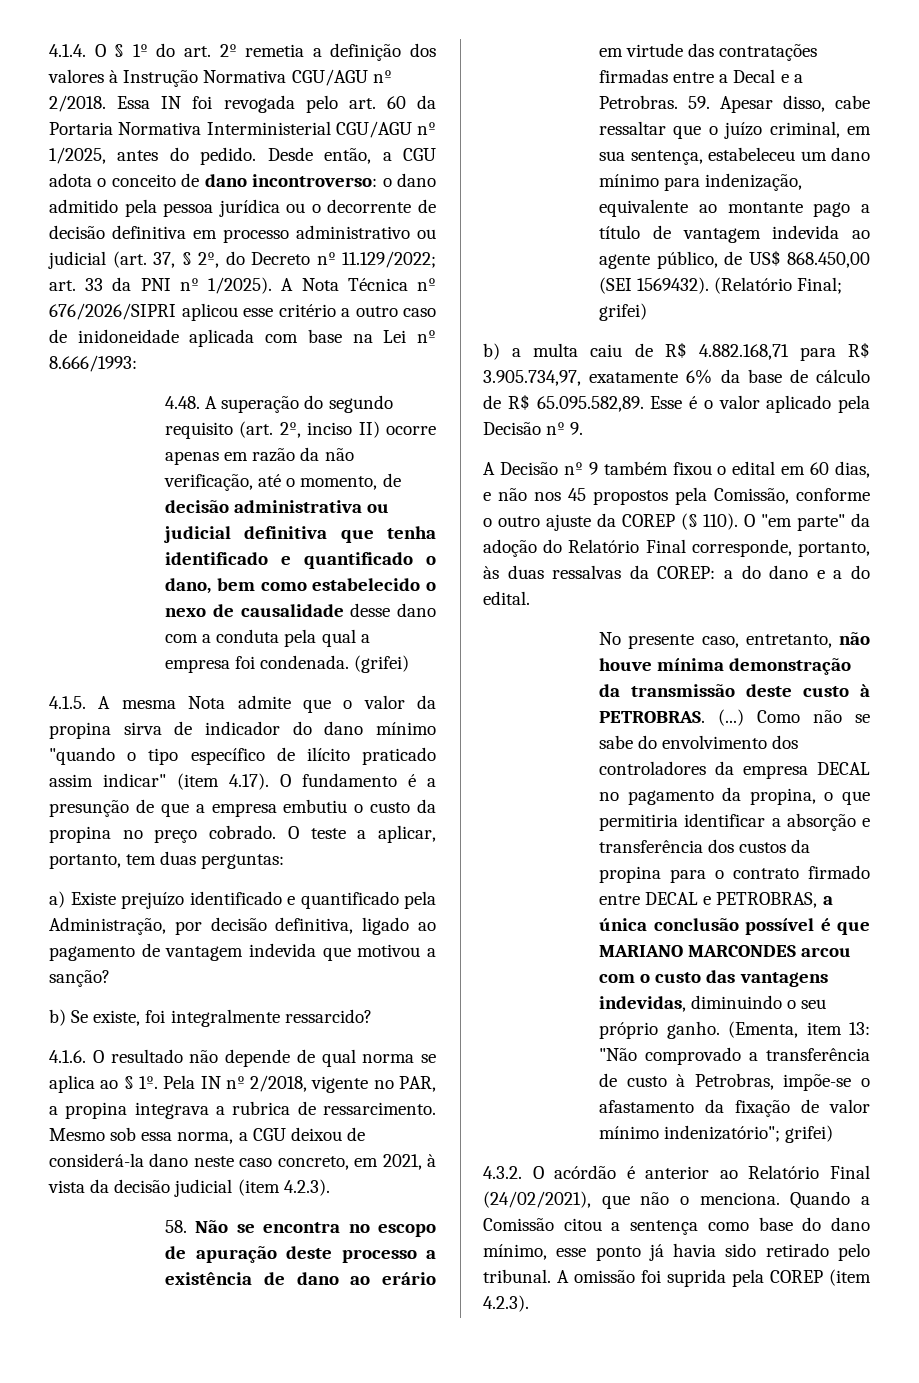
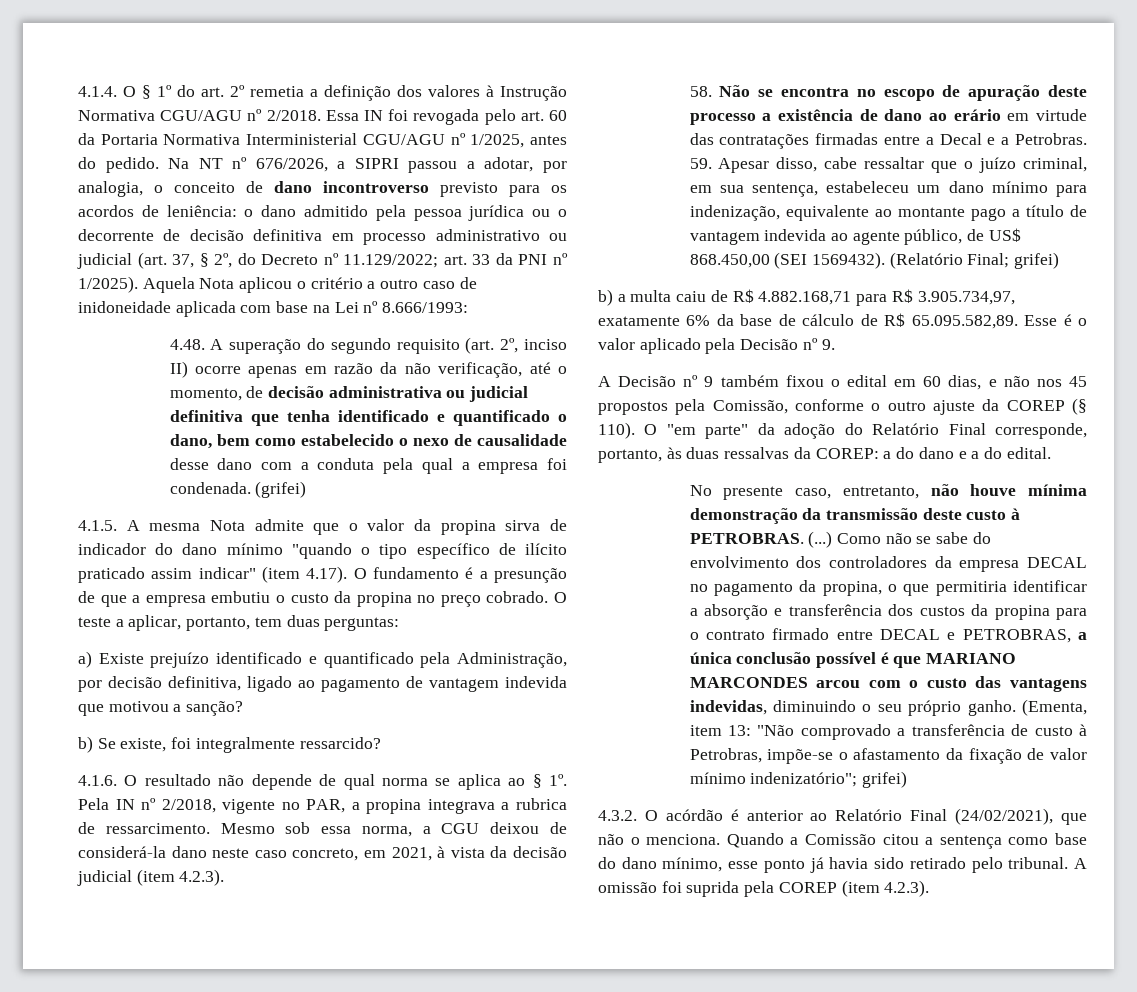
- Desde então, a CGU adota o conceito de dano incontroverso: o dano admitido pela pessoa jurídica ou o decorrente de decisão definitiva em processo administrativo ou judicial (art. 37, § 2º, do Decreto nº 11.129/2022; art. 33 da PNI nº 1/2025).
+ Na NT nº 676/2026, a SIPRI passou a adotar, por analogia, o conceito de dano incontroverso previsto para os acordos de leniência: o dano admitido pela pessoa jurídica ou o decorrente de decisão definitiva em processo administrativo ou judicial (art. 37, § 2º, do Decreto nº 11.129/2022; art. 33 da PNI nº 1/2025).
- A Nota Técnica nº 676/2026/SIPRI aplicou esse critério a outro caso de inidoneidade aplicada com base na Lei nº 8.666/1993:
+ Aquela Nota aplicou o critério a outro caso de inidoneidade aplicada com base na Lei nº 8.666/1993:

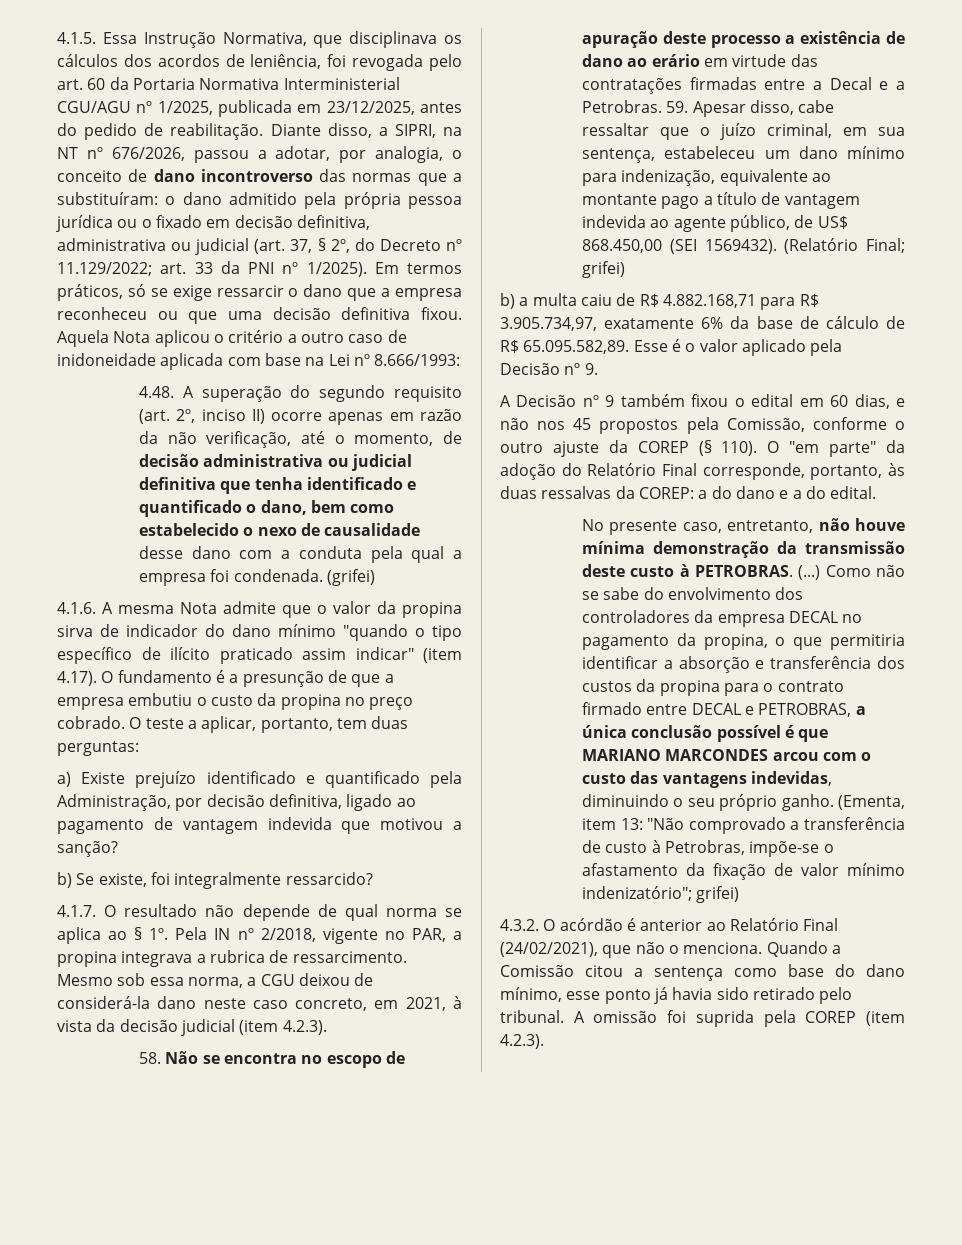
- 4.1.4. O § 1º do art. 2º remetia a definição dos valores à Instrução Normativa CGU/AGU nº 2/2018. Essa IN foi revogada pelo art. 60 da Portaria Normativa Interministerial CGU/AGU nº 1/2025, antes do pedido. Na NT nº 676/2026, a SIPRI passou a adotar, por analogia, o conceito de dano incontroverso previsto para os acordos de leniência: o dano admitido pela pessoa jurídica ou o decorrente de decisão definitiva em processo administrativo ou judicial (art. 37, § 2º, do Decreto nº 11.129/2022; art. 33 da PNI nº 1/2025).
+ 4.1.5. Essa Instrução Normativa, que disciplinava os cálculos dos acordos de leniência, foi revogada pelo art. 60 da Portaria Normativa Interministerial CGU/AGU nº 1/2025, publicada em 23/12/2025, antes do pedido de reabilitação. Diante disso, a SIPRI, na NT nº 676/2026, passou a adotar, por analogia, o conceito de dano incontroverso das normas que a substituíram: o dano admitido pela própria pessoa jurídica ou o fixado em decisão definitiva, administrativa ou judicial (art. 37, § 2º, do Decreto nº 11.129/2022; art. 33 da PNI nº 1/2025).
+ Em termos práticos, só se exige ressarcir o dano que a empresa reconheceu ou que uma decisão definitiva fixou.
- 4.1.5. A mesma Nota admite que o valor da propina sirva de indicador do dano mínimo "quando o tipo específico de ilícito praticado assim indicar" (item 4.17). O fundamento é a presunção de que a empresa embutiu o custo da propina no preço cobrado.
+ 4.1.6. A mesma Nota admite que o valor da propina sirva de indicador do dano mínimo "quando o tipo específico de ilícito praticado assim indicar" (item 4.17). O fundamento é a presunção de que a empresa embutiu o custo da propina no preço cobrado.
- 4.1.6. O resultado não depende de qual norma se aplica ao § 1º.
+ 4.1.7. O resultado não depende de qual norma se aplica ao § 1º.

